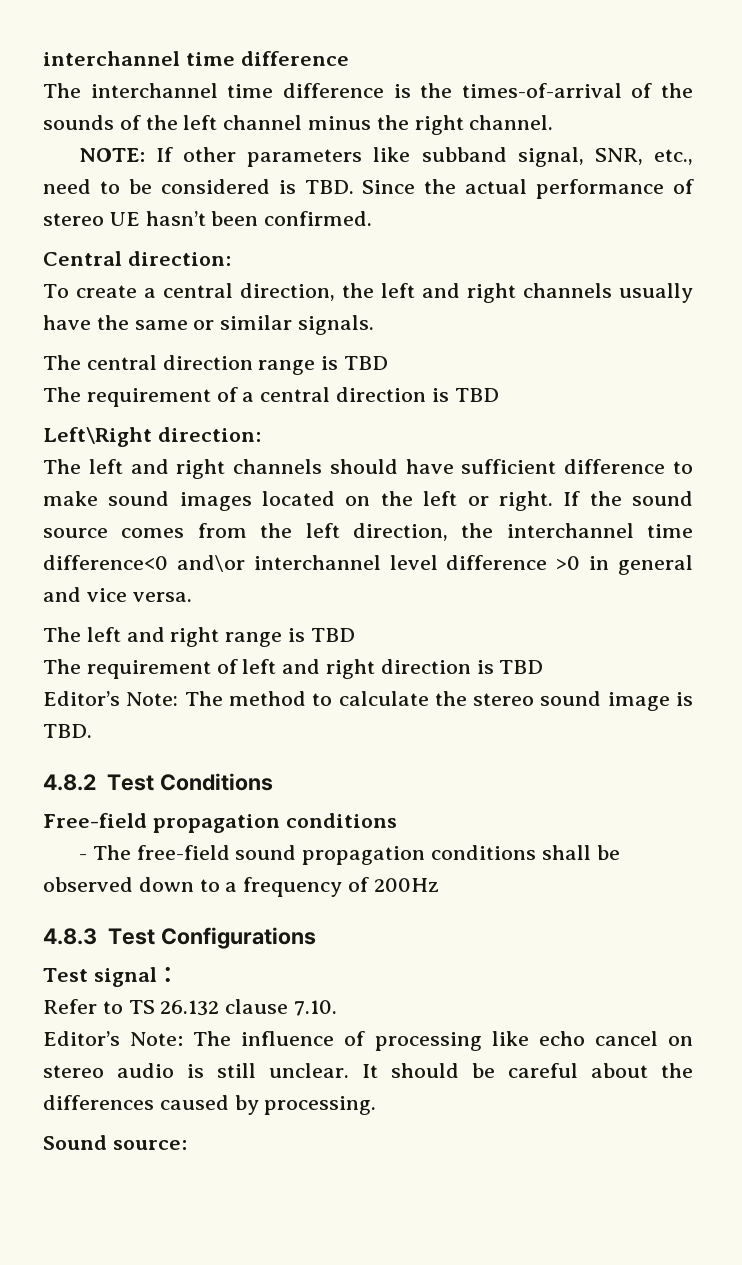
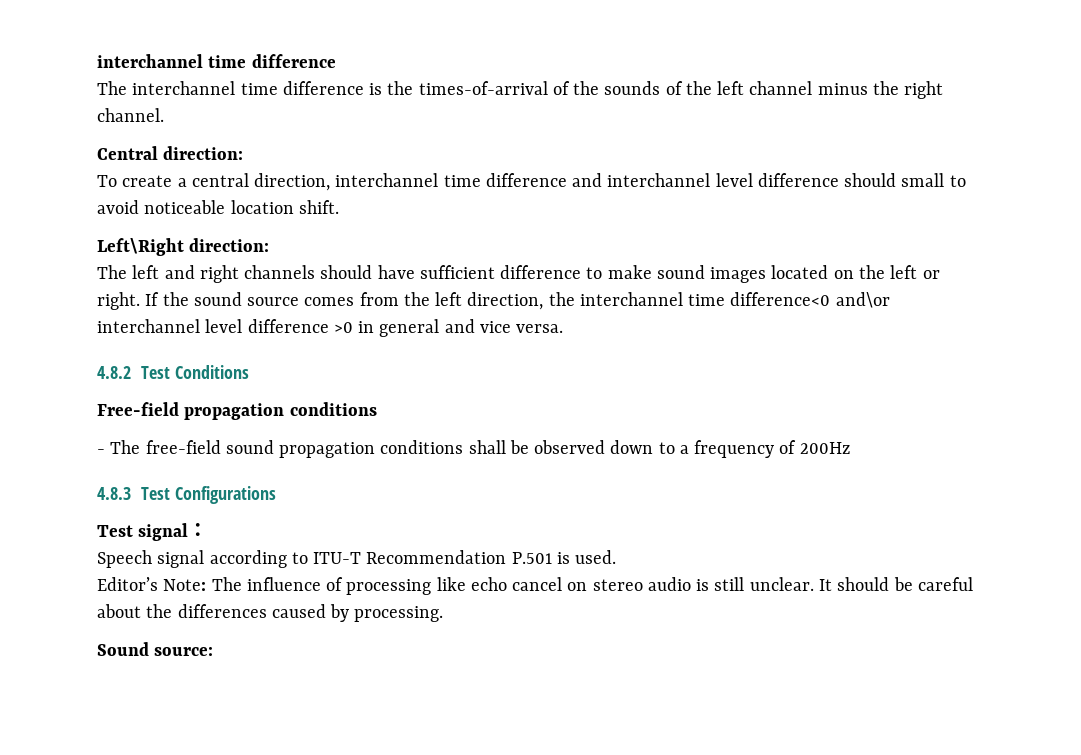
- NOTE: If other parameters like subband signal, SNR, etc., need to be considered is TBD. Since the actual performance of stereo UE hasn’t been confirmed.
- To create a central direction, the left and right channels usually have the same or similar signals.
- The central direction range is TBD
- The requirement of a central direction is TBD
+ To create a central direction, interchannel time difference and interchannel level difference should small to avoid noticeable location shift.
- The left and right range is TBD
- The requirement of left and right direction is TBD
- Editor’s Note: The method to calculate the stereo sound image is TBD.
- Refer to TS 26.132 clause 7.10.
+ Speech signal according to ITU-T Recommendation P.501 is used.

